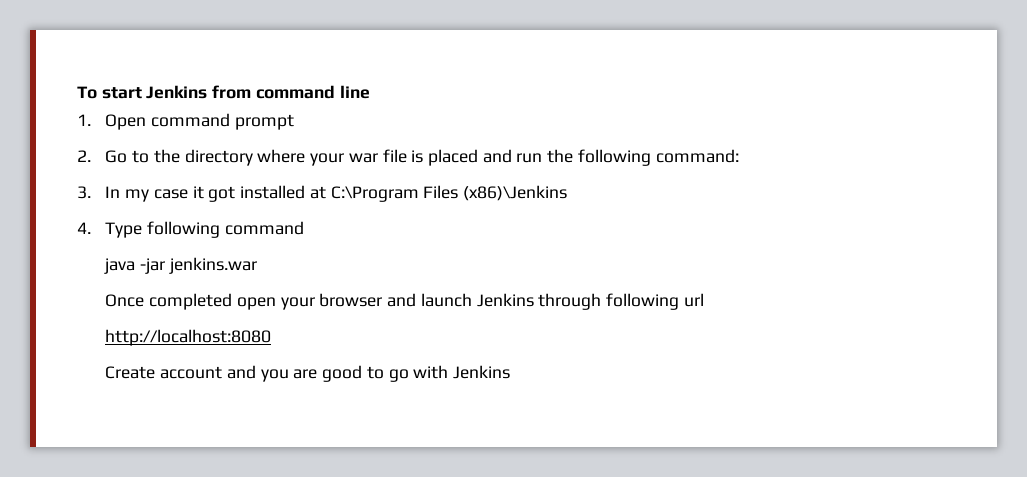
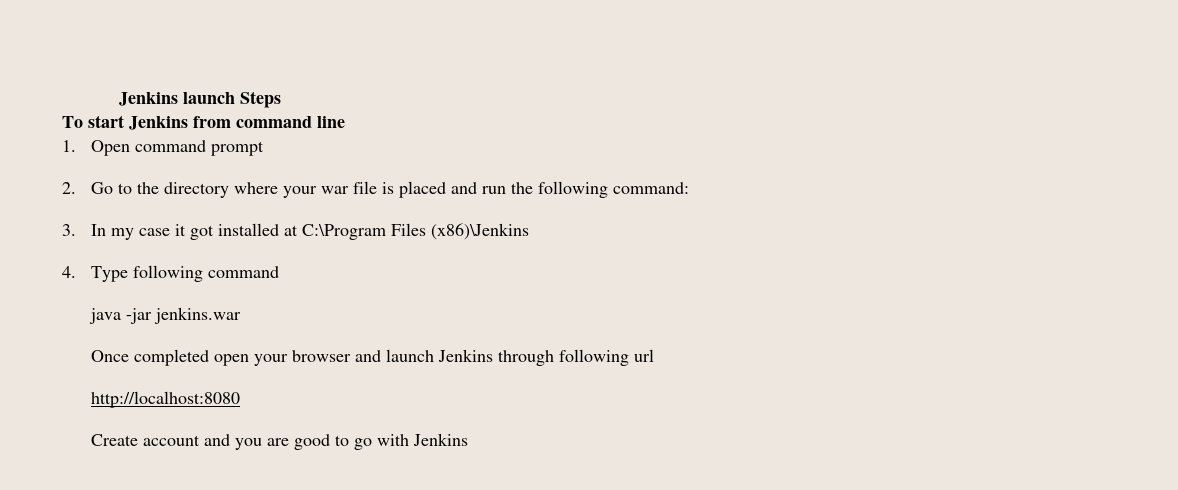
+ Jenkins launch Steps

